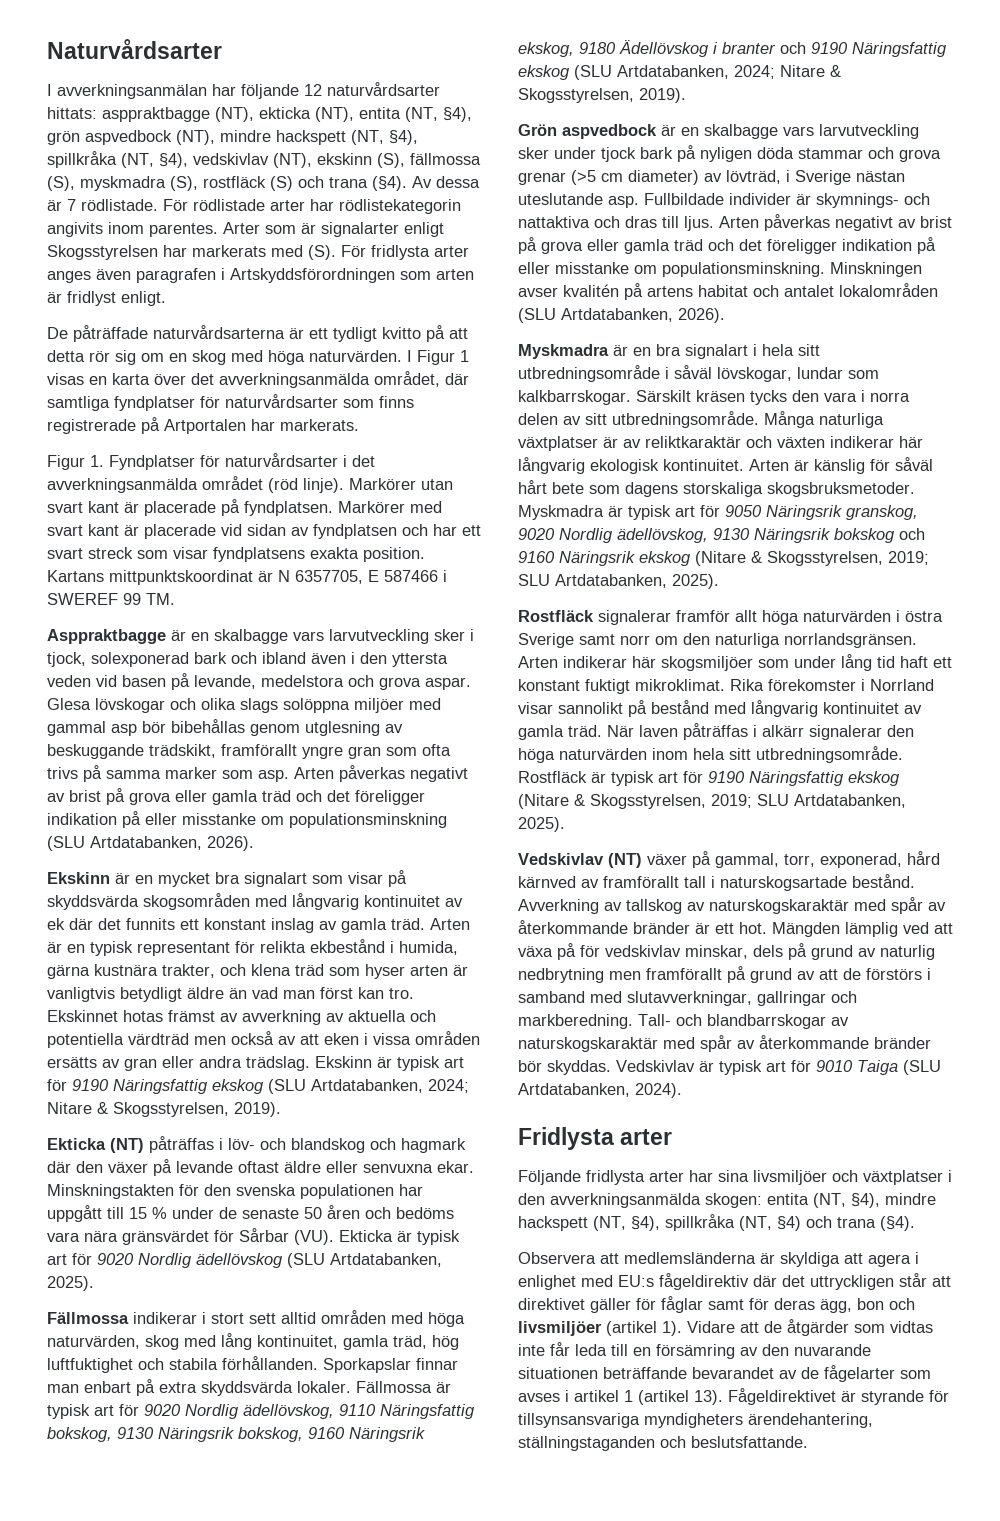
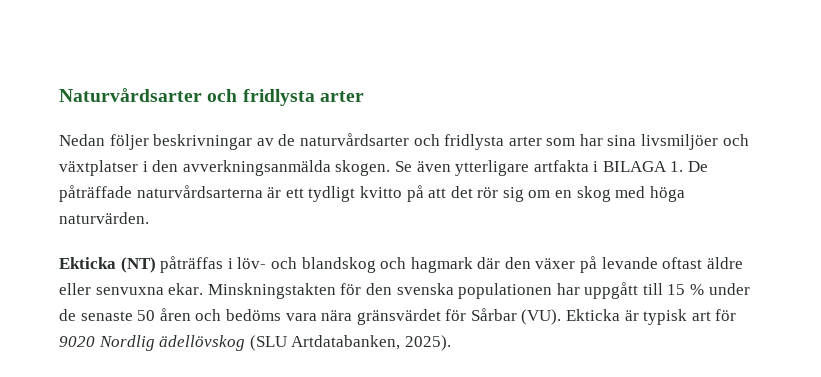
- Naturvårdsarter
- I avverkningsanmälan har följande 12 naturvårdsarter hittats: asppraktbagge (NT), ekticka (NT), entita (NT, §4), grön aspvedbock (NT), mindre hackspett (NT, §4), spillkråka (NT, §4), vedskivlav (NT), ekskinn (S), fällmossa (S), myskmadra (S), rostfläck (S) och trana (§4). Av dessa är 7 rödlistade. För rödlistade arter har rödlistekategorin angivits inom parentes. Arter som är signalarter enligt Skogsstyrelsen har markerats med (S). För fridlysta arter anges även paragrafen i Artskyddsförordningen som arten är fridlyst enligt.
- De påträffade naturvårdsarterna är ett tydligt kvitto på att detta rör sig om en skog med höga naturvärden. I Figur 1 visas en karta över det avverkningsanmälda området, där samtliga fyndplatser för naturvårdsarter som finns registrerade på Artportalen har markerats.
- Figur 1. Fyndplatser för naturvårdsarter i det avverkningsanmälda området (röd linje). Markörer utan svart kant är placerade på fyndplatsen. Markörer med svart kant är placerade vid sidan av fyndplatsen och har ett svart streck som visar fyndplatsens exakta position. Kartans mittpunktskoordinat är N 6357705, E 587466 i SWEREF 99 TM.
- Asppraktbagge är en skalbagge vars larvutveckling sker i tjock, solexponerad bark och ibland även i den yttersta veden vid basen på levande, medelstora och grova aspar. Glesa lövskogar och olika slags solöppna miljöer med gammal asp bör bibehållas genom utglesning av beskuggande trädskikt, framförallt yngre gran som ofta trivs på samma marker som asp. Arten påverkas negativt av brist på grova eller gamla träd och det föreligger indikation på eller misstanke om populationsminskning (SLU Artdatabanken, 2026).
- Ekskinn är en mycket bra signalart som visar på skyddsvärda skogsområden med långvarig kontinuitet av ek där det funnits ett konstant inslag av gamla träd. Arten är en typisk representant för relikta ekbestånd i humida, gärna kustnära trakter, och klena träd som hyser arten är vanligtvis betydligt äldre än vad man först kan tro. Ekskinnet hotas främst av avverkning av aktuella och potentiella värdträd men också av att eken i vissa områden ersätts av gran eller andra trädslag. Ekskinn är typisk art för 9190 Näringsfattig ekskog (SLU Artdatabanken, 2024; Nitare & Skogsstyrelsen, 2019).
+ Naturvårdsarter och fridlysta arter
+ Nedan följer beskrivningar av de naturvårdsarter och fridlysta arter som har sina livsmiljöer och växtplatser i den avverkningsanmälda skogen. Se även ytterligare artfakta i BILAGA 1. De påträffade naturvårdsarterna är ett tydligt kvitto på att det rör sig om en skog med höga naturvärden.
- Fällmossa indikerar i stort sett alltid områden med höga naturvärden, skog med lång kontinuitet, gamla träd, hög luftfuktighet och stabila förhållanden. Sporkapslar finnar man enbart på extra skyddsvärda lokaler. Fällmossa är typisk art för 9020 Nordlig ädellövskog, 9110 Näringsfattig bokskog, 9130 Näringsrik bokskog, 9160 Näringsrik ekskog, 9180 Ädellövskog i branter och 9190 Näringsfattig ekskog (SLU Artdatabanken, 2024; Nitare & Skogsstyrelsen, 2019).
- Grön aspvedbock är en skalbagge vars larvutveckling sker under tjock bark på nyligen döda stammar och grova grenar (>5 cm diameter) av lövträd, i Sverige nästan uteslutande asp. Fullbildade individer är skymnings- och nattaktiva och dras till ljus. Arten påverkas negativt av brist på grova eller gamla träd och det föreligger indikation på eller misstanke om populationsminskning. Minskningen avser kvalitén på artens habitat och antalet lokalområden (SLU Artdatabanken, 2026).
- Myskmadra är en bra signalart i hela sitt utbredningsområde i såväl lövskogar, lundar som kalkbarrskogar. Särskilt kräsen tycks den vara i norra delen av sitt utbredningsområde. Många naturliga växtplatser är av reliktkaraktär och växten indikerar här långvarig ekologisk kontinuitet. Arten är känslig för såväl hårt bete som dagens storskaliga skogsbruksmetoder. Myskmadra är typisk art för 9050 Näringsrik granskog, 9020 Nordlig ädellövskog, 9130 Näringsrik bokskog och 9160 Näringsrik ekskog (Nitare & Skogsstyrelsen, 2019; SLU Artdatabanken, 2025).
- Rostfläck signalerar framför allt höga naturvärden i östra Sverige samt norr om den naturliga norrlandsgränsen. Arten indikerar här skogsmiljöer som under lång tid haft ett konstant fuktigt mikroklimat. Rika förekomster i Norrland visar sannolikt på bestånd med långvarig kontinuitet av gamla träd. När laven påträffas i alkärr signalerar den höga naturvärden inom hela sitt utbredningsområde. Rostfläck är typisk art för 9190 Näringsfattig ekskog (Nitare & Skogsstyrelsen, 2019; SLU Artdatabanken, 2025).
- Vedskivlav (NT) växer på gammal, torr, exponerad, hård kärnved av framförallt tall i naturskogsartade bestånd. Avverkning av tallskog av naturskogskaraktär med spår av återkommande bränder är ett hot. Mängden lämplig ved att växa på för vedskivlav minskar, dels på grund av naturlig nedbrytning men framförallt på grund av att de förstörs i samband med slutavverkningar, gallringar och markberedning. Tall- och blandbarrskogar av naturskogskaraktär med spår av återkommande bränder bör skyddas. Vedskivlav är typisk art för 9010 Taiga (SLU Artdatabanken, 2024).
- Fridlysta arter
- Följande fridlysta arter har sina livsmiljöer och växtplatser i den avverkningsanmälda skogen: entita (NT, §4), mindre hackspett (NT, §4), spillkråka (NT, §4) och trana (§4).
- Observera att medlemsländerna är skyldiga att agera i enlighet med EU:s fågeldirektiv där det uttryckligen står att direktivet gäller för fåglar samt för deras ägg, bon och livsmiljöer (artikel 1). Vidare att de åtgärder som vidtas inte får leda till en försämring av den nuvarande situationen beträffande bevarandet av de fågelarter som avses i artikel 1 (artikel 13). Fågeldirektivet är styrande för tillsynsansvariga myndigheters ärendehantering, ställningstaganden och beslutsfattande.

